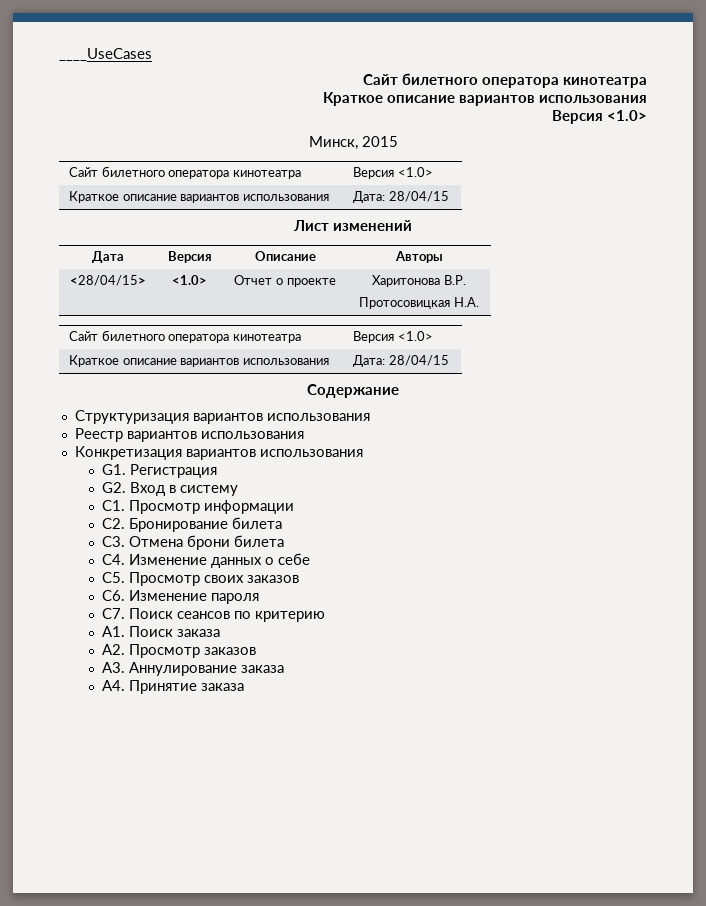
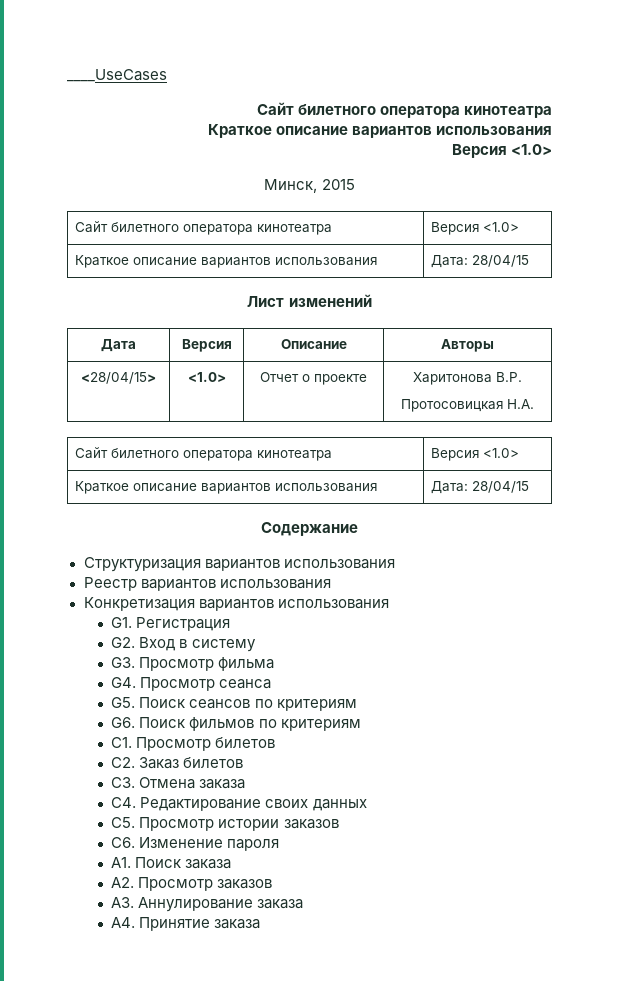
+ G3. Просмотр фильма
+ G4. Просмотр сеанса
+ G5. Поиск сеансов по критериям
+ G6. Поиск фильмов по критериям
- C1. Просмотр информации
+ C1. Просмотр билетов
- C2. Бронирование билета
+ C2. Заказ билетов
- C3. Отмена брони билета
+ C3. Отмена заказа
- C4. Изменение данных о себе
+ C4. Редактирование своих данных
- C5. Просмотр своих заказов
+ C5. Просмотр истории заказов
- C7. Поиск сеансов по критерию

